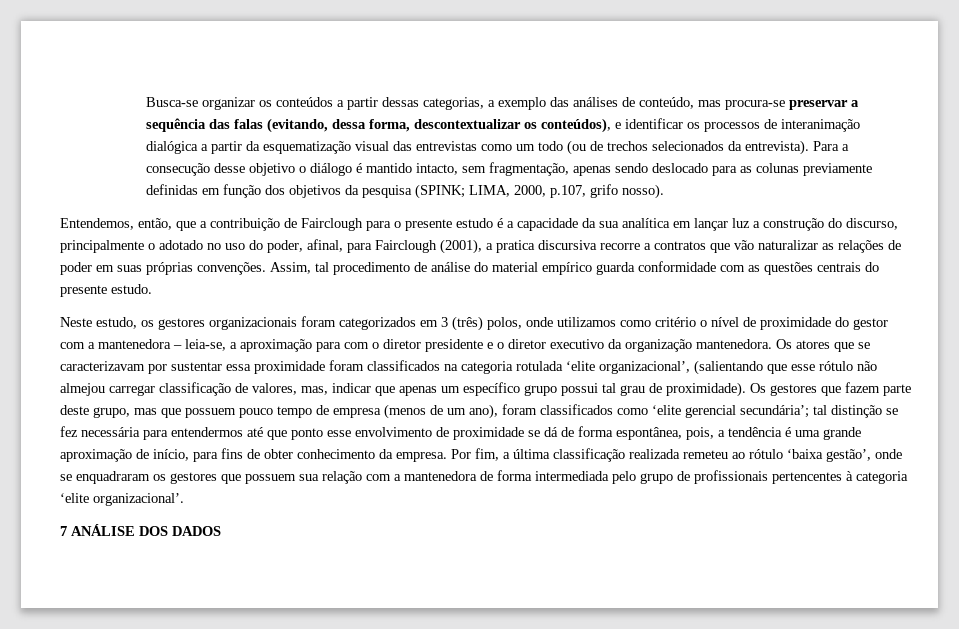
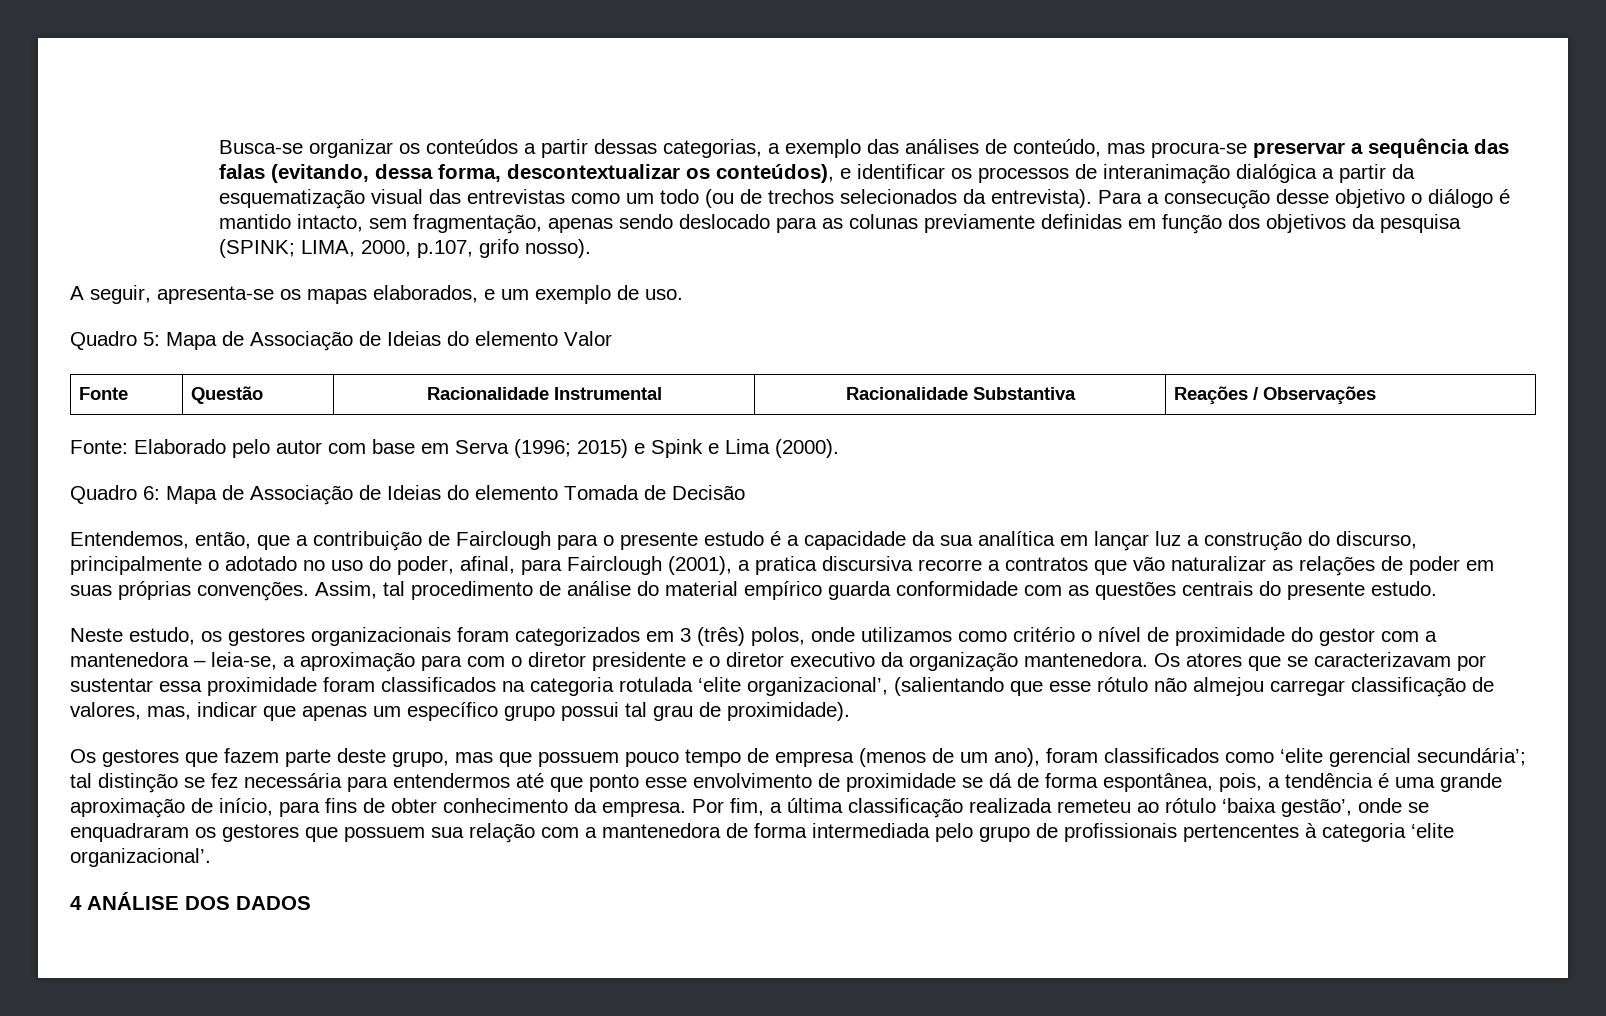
+ A seguir, apresenta-se os mapas elaborados, e um exemplo de uso.
+ Quadro 5: Mapa de Associação de Ideias do elemento Valor
+ Fonte | Questão | Racionalidade Instrumental | Racionalidade Substantiva | Reações / Observações
+ Fonte: Elaborado pelo autor com base em Serva (1996; 2015) e Spink e Lima (2000).
+ Quadro 6: Mapa de Associação de Ideias do elemento Tomada de Decisão
- Os atores que se caracterizavam por sustentar essa proximidade foram classificados na categoria rotulada ‘elite organizacional’, (salientando que esse rótulo não almejou carregar classificação de valores, mas, indicar que apenas um específico grupo possui tal grau de proximidade). Os gestores que fazem parte deste grupo, mas que possuem pouco tempo de empresa (menos de um ano), foram classificados como ‘elite gerencial secundária’;
+ Os atores que se caracterizavam por sustentar essa proximidade foram classificados na categoria rotulada ‘elite organizacional’, (salientando que esse rótulo não almejou carregar classificação de valores, mas, indicar que apenas um específico grupo possui tal grau de proximidade).
+ Os gestores que fazem parte deste grupo, mas que possuem pouco tempo de empresa (menos de um ano), foram classificados como ‘elite gerencial secundária’;
- 7 ANÁLISE DOS DADOS
+ 4 ANÁLISE DOS DADOS

